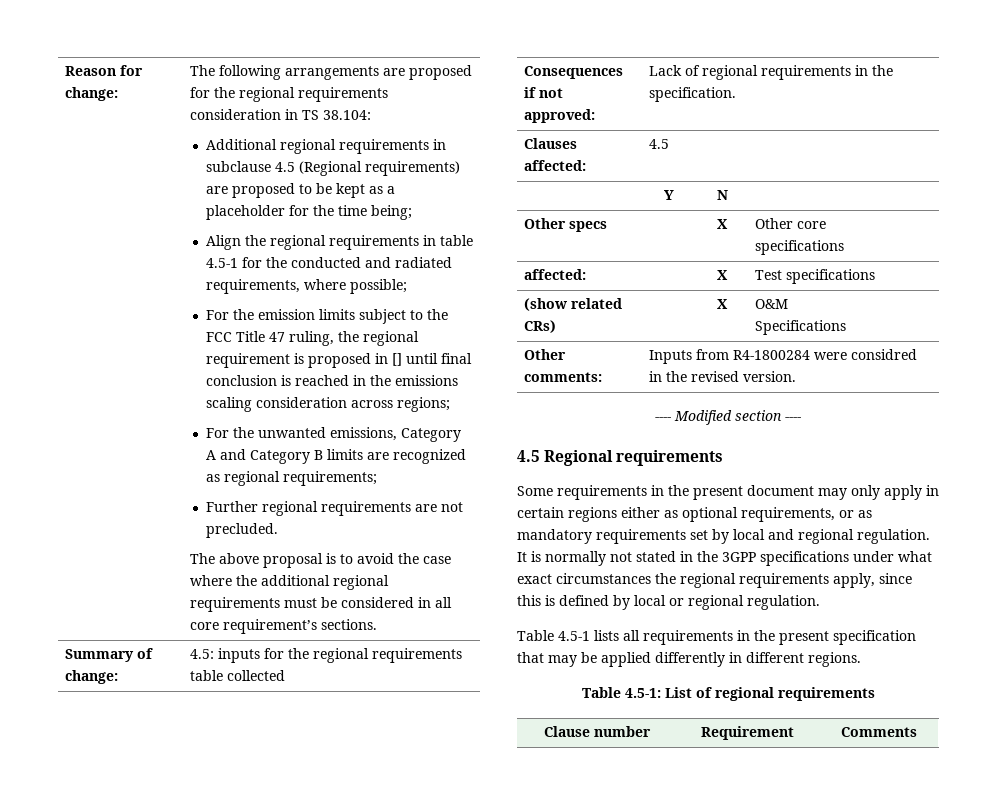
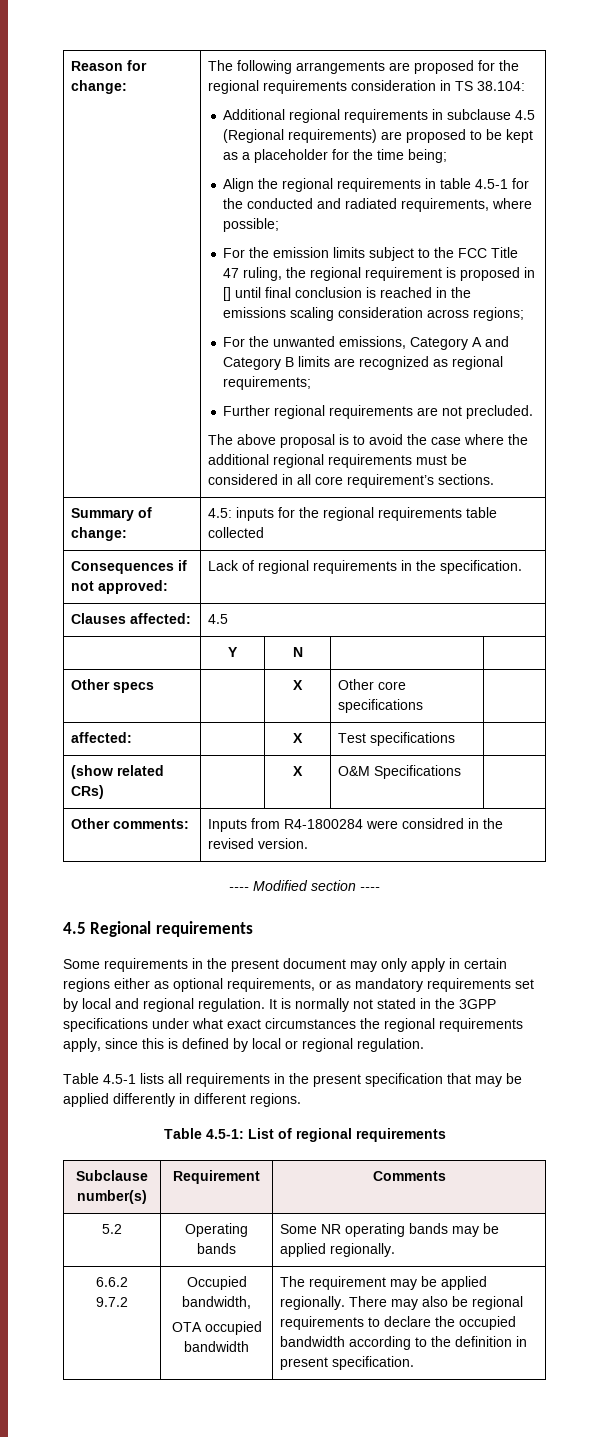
- Clause number | Requirement | Comments
+ Subclause number(s) | Requirement | Comments
+ 5.2 | Operating bands | Some NR operating bands may be applied regionally.
+ 6.6.2
+ 9.7.2 | Occupied bandwidth,
+ OTA occupied bandwidth | The requirement may be applied regionally. There may also be regional requirements to declare the occupied bandwidth according to the definition in present specification.

